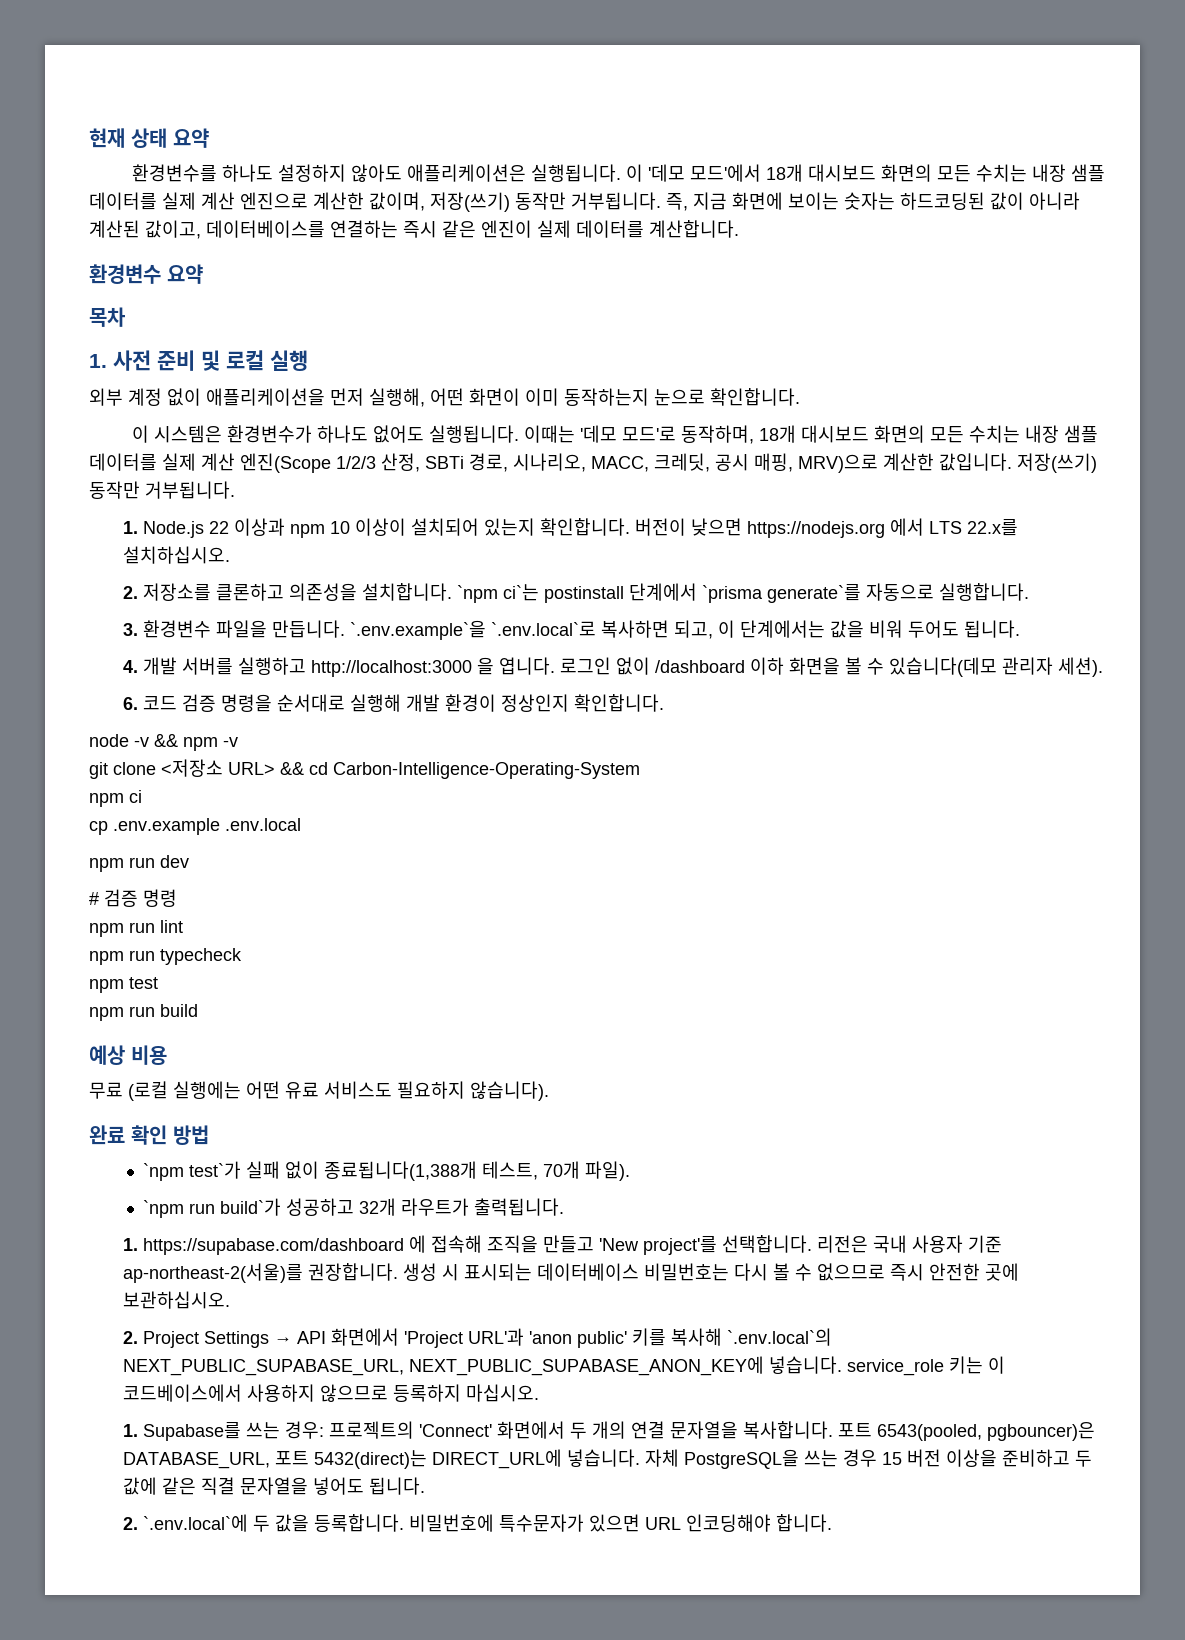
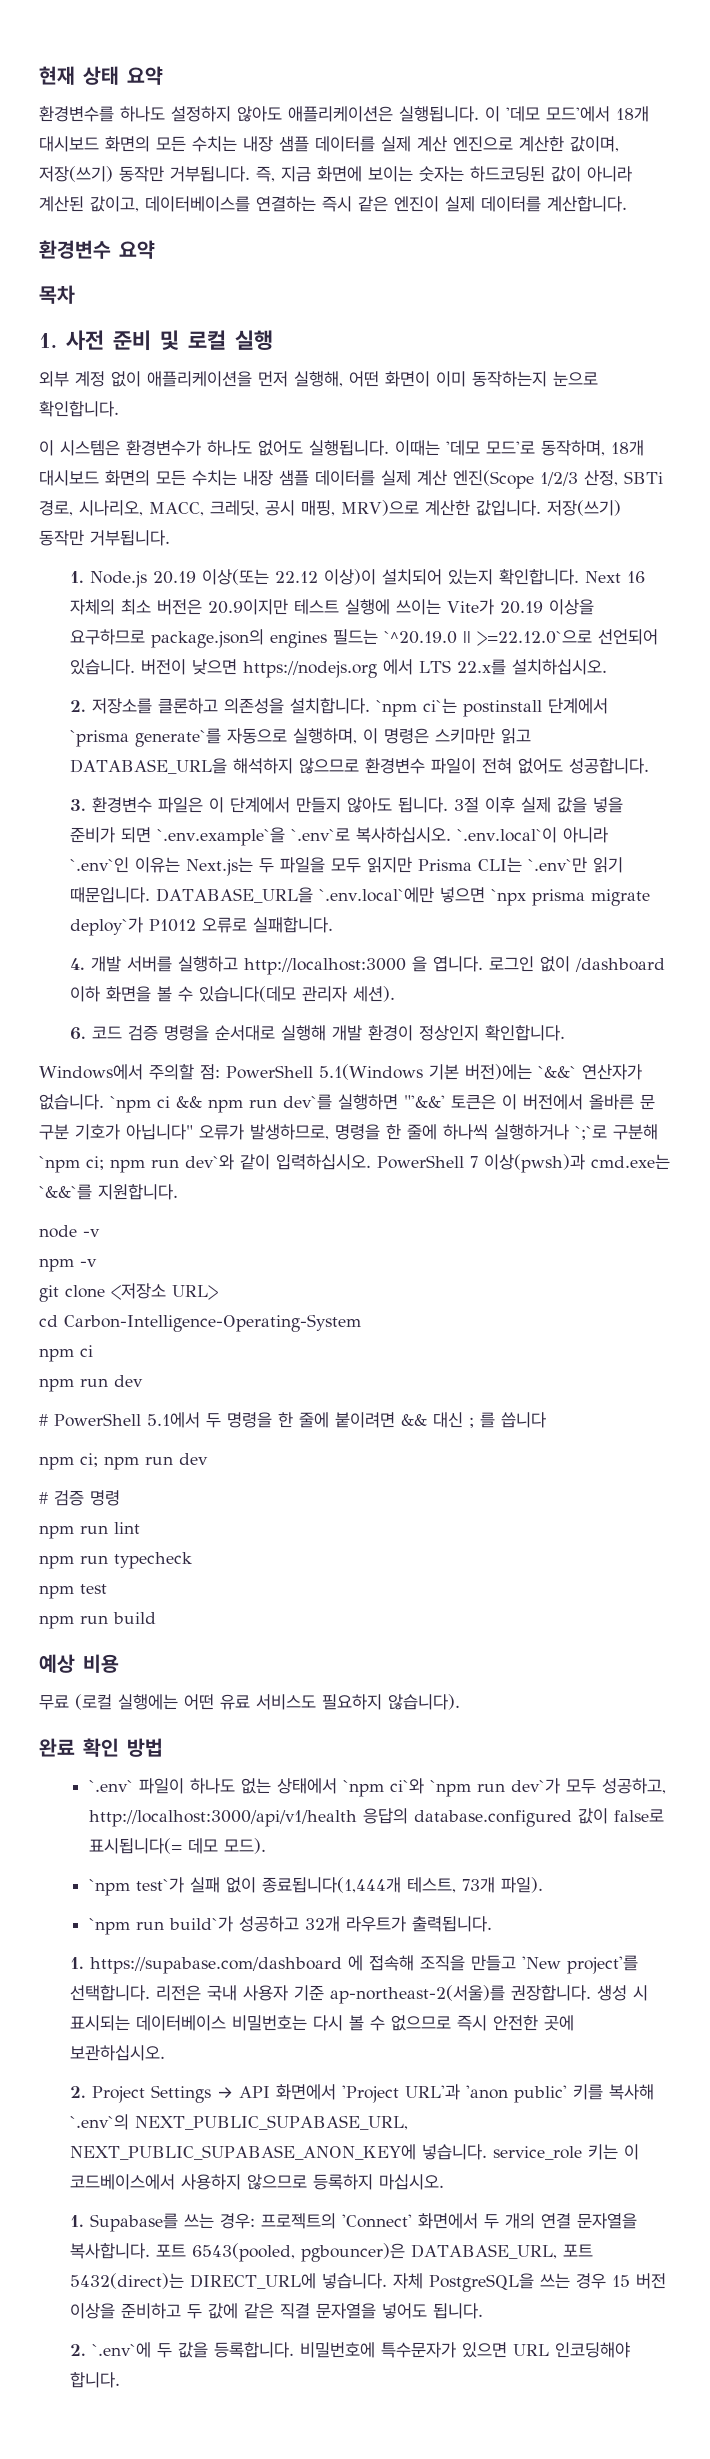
- 1. Node.js 22 이상과 npm 10 이상이 설치되어 있는지 확인합니다.
+ 1. Node.js 20.19 이상(또는 22.12 이상)이 설치되어 있는지 확인합니다. Next 16 자체의 최소 버전은 20.9이지만 테스트 실행에 쓰이는 Vite가 20.19 이상을 요구하므로 package.json의 engines 필드는 `^20.19.0 || >=22.12.0`으로 선언되어 있습니다.
- `npm ci`는 postinstall 단계에서 `prisma generate`를 자동으로 실행합니다.
- 3. 환경변수 파일을 만듭니다. `.env.example`을 `.env.local`로 복사하면 되고, 이 단계에서는 값을 비워 두어도 됩니다.
+ `npm ci`는 postinstall 단계에서 `prisma generate`를 자동으로 실행하며, 이 명령은 스키마만 읽고 DATABASE_URL을 해석하지 않으므로 환경변수 파일이 전혀 없어도 성공합니다.
+ 3. 환경변수 파일은 이 단계에서 만들지 않아도 됩니다. 3절 이후 실제 값을 넣을 준비가 되면 `.env.example`을 `.env`로 복사하십시오. `.env.local`이 아니라 `.env`인 이유는 Next.js는 두 파일을 모두 읽지만 Prisma CLI는 `.env`만 읽기 때문입니다. DATABASE_URL을 `.env.local`에만 넣으면 `npx prisma migrate deploy`가 P1012 오류로 실패합니다.
+ Windows에서 주의할 점: PowerShell 5.1(Windows 기본 버전)에는 `&&` 연산자가 없습니다. `npm ci && npm run dev`를 실행하면 "'&&' 토큰은 이 버전에서 올바른 문 구분 기호가 아닙니다" 오류가 발생하므로, 명령을 한 줄에 하나씩 실행하거나 `;`로 구분해 `npm ci; npm run dev`와 같이 입력하십시오. PowerShell 7 이상(pwsh)과 cmd.exe는 `&&`를 지원합니다.
- node -v && npm -v
+ node -v
+ npm -v
- git clone <저장소 URL> && cd Carbon-Intelligence-Operating-System
+ git clone <저장소 URL>
+ cd Carbon-Intelligence-Operating-System
  npm ci
- cp .env.example .env.local
  npm run dev
+ # PowerShell 5.1에서 두 명령을 한 줄에 붙이려면 && 대신 ; 를 씁니다
+ npm ci; npm run dev
+ `.env` 파일이 하나도 없는 상태에서 `npm ci`와 `npm run dev`가 모두 성공하고, http://localhost:3000/api/v1/health 응답의 database.configured 값이 false로 표시됩니다(= 데모 모드).
- `npm test`가 실패 없이 종료됩니다(1,388개 테스트, 70개 파일).
+ `npm test`가 실패 없이 종료됩니다(1,444개 테스트, 73개 파일).
- 2. Project Settings → API 화면에서 'Project URL'과 'anon public' 키를 복사해 `.env.local`의 NEXT_PUBLIC_SUPABASE_URL, NEXT_PUBLIC_SUPABASE_ANON_KEY에 넣습니다. service_role 키는 이 코드베이스에서 사용하지 않으므로 등록하지 마십시오.
+ 2. Project Settings → API 화면에서 'Project URL'과 'anon public' 키를 복사해 `.env`의 NEXT_PUBLIC_SUPABASE_URL, NEXT_PUBLIC_SUPABASE_ANON_KEY에 넣습니다. service_role 키는 이 코드베이스에서 사용하지 않으므로 등록하지 마십시오.
- 2. `.env.local`에 두 값을 등록합니다.
+ 2. `.env`에 두 값을 등록합니다.

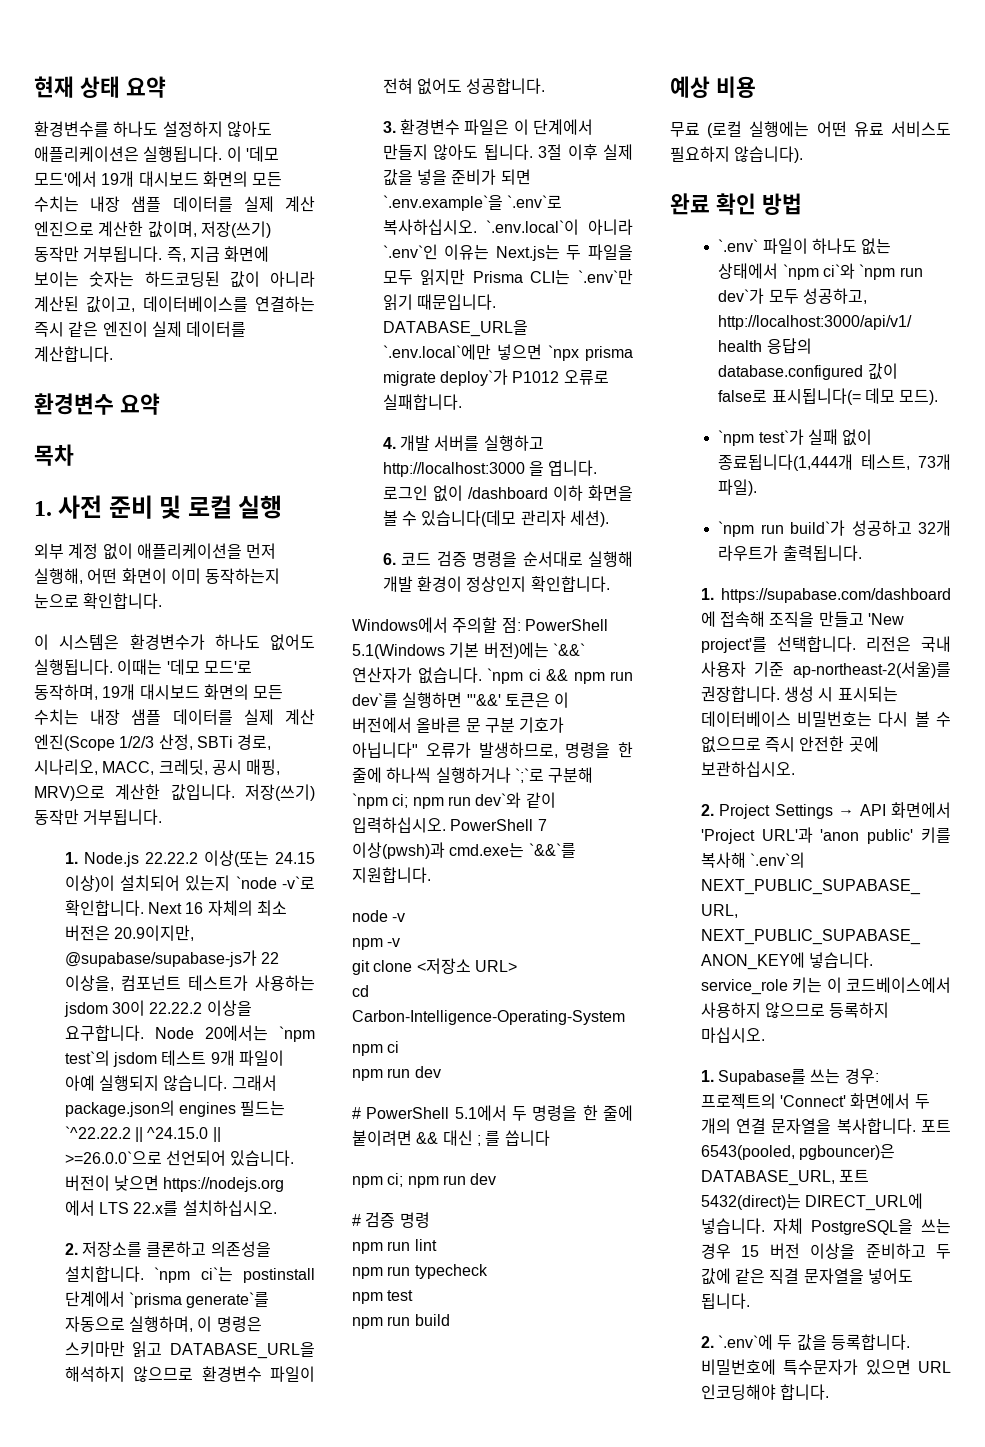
- 이 '데모 모드'에서 18개 대시보드 화면의 모든 수치는 내장 샘플 데이터를 실제 계산 엔진으로 계산한 값이며, 저장(쓰기) 동작만 거부됩니다.
+ 이 '데모 모드'에서 19개 대시보드 화면의 모든 수치는 내장 샘플 데이터를 실제 계산 엔진으로 계산한 값이며, 저장(쓰기) 동작만 거부됩니다.
- 이때는 '데모 모드'로 동작하며, 18개 대시보드 화면의 모든 수치는 내장 샘플 데이터를 실제 계산 엔진(Scope 1/2/3 산정, SBTi 경로, 시나리오, MACC, 크레딧, 공시 매핑, MRV)으로 계산한 값입니다.
+ 이때는 '데모 모드'로 동작하며, 19개 대시보드 화면의 모든 수치는 내장 샘플 데이터를 실제 계산 엔진(Scope 1/2/3 산정, SBTi 경로, 시나리오, MACC, 크레딧, 공시 매핑, MRV)으로 계산한 값입니다.
- 1. Node.js 20.19 이상(또는 22.12 이상)이 설치되어 있는지 확인합니다.
+ 1. Node.js 22.22.2 이상(또는 24.15 이상)이 설치되어 있는지 `node -v`로 확인합니다.
- Next 16 자체의 최소 버전은 20.9이지만 테스트 실행에 쓰이는 Vite가 20.19 이상을 요구하므로 package.json의 engines 필드는 `^20.19.0 || >=22.12.0`으로 선언되어 있습니다.
+ Next 16 자체의 최소 버전은 20.9이지만, @supabase/supabase-js가 22 이상을, 컴포넌트 테스트가 사용하는 jsdom 30이 22.22.2 이상을 요구합니다. Node 20에서는 `npm test`의 jsdom 테스트 9개 파일이 아예 실행되지 않습니다. 그래서 package.json의 engines 필드는 `^22.22.2 || ^24.15.0 || >=26.0.0`으로 선언되어 있습니다.

